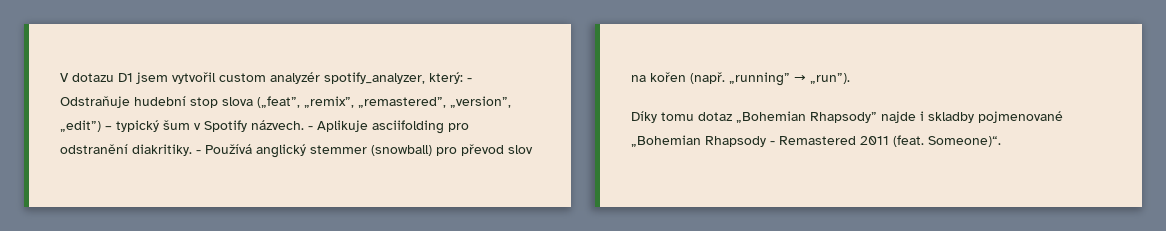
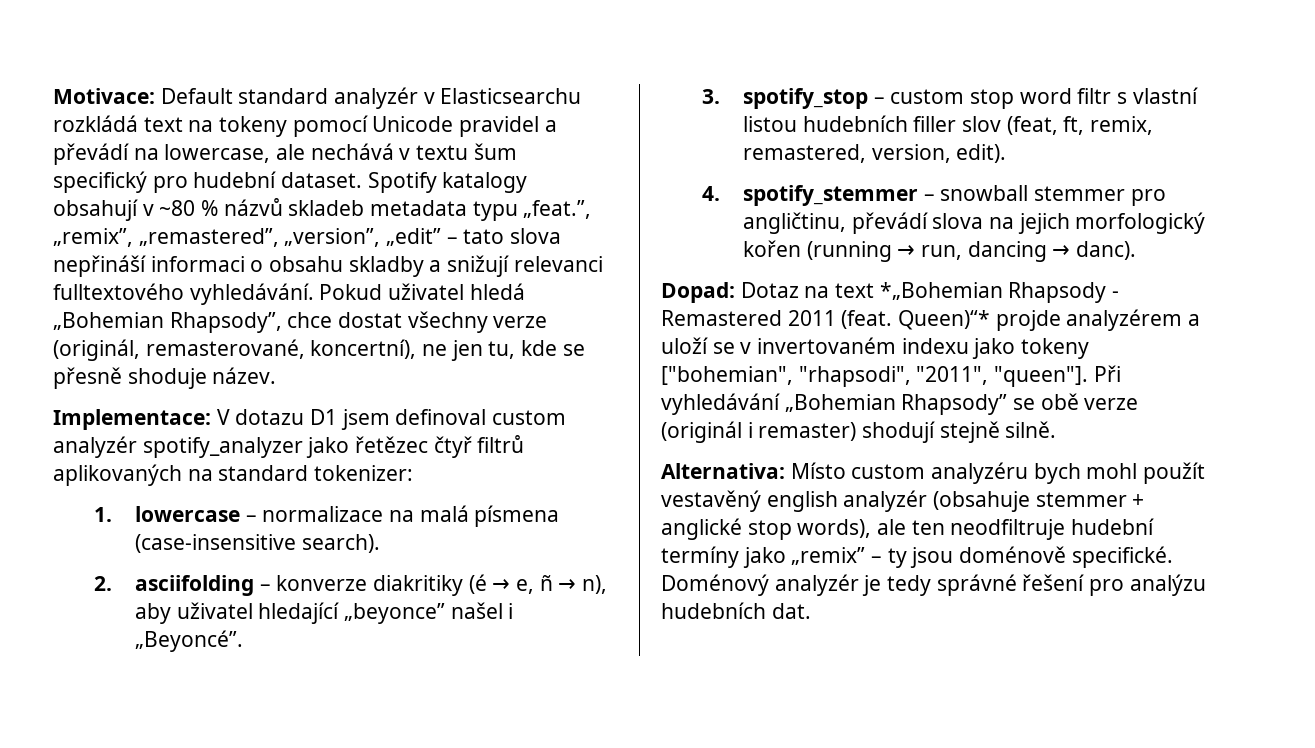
- V dotazu D1 jsem vytvořil custom analyzér spotify_analyzer, který: - Odstraňuje hudební stop slova („feat”, „remix”, „remastered”, „version”, „edit”) – typický šum v Spotify názvech. - Aplikuje asciifolding pro odstranění diakritiky. - Používá anglický stemmer (snowball) pro převod slov na kořen (např. „running” → „run”).
- Díky tomu dotaz „Bohemian Rhapsody” najde i skladby pojmenované „Bohemian Rhapsody - Remastered 2011 (feat.
+ Motivace: Default standard analyzér v Elasticsearchu rozkládá text na tokeny pomocí Unicode pravidel a převádí na lowercase, ale nechává v textu šum specifický pro hudební dataset. Spotify katalogy obsahují v ~80 % názvů skladeb metadata typu „feat.”, „remix”, „remastered”, „version”, „edit” – tato slova nepřináší informaci o obsahu skladby a snižují relevanci fulltextového vyhledávání. Pokud uživatel hledá „Bohemian Rhapsody”, chce dostat všechny verze (originál, remasterované, koncertní), ne jen tu, kde se přesně shoduje název.
+ Implementace: V dotazu D1 jsem definoval custom analyzér spotify_analyzer jako řetězec čtyř filtrů aplikovaných na standard tokenizer:
+ 1. lowercase – normalizace na malá písmena (case-insensitive search).
+ 2. asciifolding – konverze diakritiky (é → e, ñ → n), aby uživatel hledající „beyonce” našel i „Beyoncé”.
+ 3. spotify_stop – custom stop word filtr s vlastní listou hudebních filler slov (feat, ft, remix, remastered, version, edit).
+ 4. spotify_stemmer – snowball stemmer pro angličtinu, převádí slova na jejich morfologický kořen (running → run, dancing → danc).
+ Dopad: Dotaz na text *„Bohemian Rhapsody - Remastered 2011 (feat.
- Someone)“.
+ Queen)“* projde analyzérem a uloží se v invertovaném indexu jako tokeny ["bohemian", "rhapsodi", "2011", "queen"]. Při vyhledávání „Bohemian Rhapsody” se obě verze (originál i remaster) shodují stejně silně.
+ Alternativa: Místo custom analyzéru bych mohl použít vestavěný english analyzér (obsahuje stemmer + anglické stop words), ale ten neodfiltruje hudební termíny jako „remix” – ty jsou doménově specifické. Doménový analyzér je tedy správné řešení pro analýzu hudebních dat.

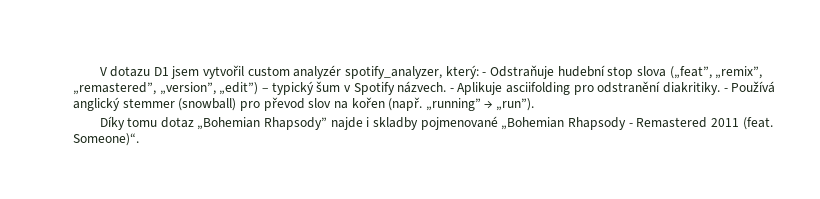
- Motivace: Default standard analyzér v Elasticsearchu rozkládá text na tokeny pomocí Unicode pravidel a převádí na lowercase, ale nechává v textu šum specifický pro hudební dataset. Spotify katalogy obsahují v ~80 % názvů skladeb metadata typu „feat.”, „remix”, „remastered”, „version”, „edit” – tato slova nepřináší informaci o obsahu skladby a snižují relevanci fulltextového vyhledávání. Pokud uživatel hledá „Bohemian Rhapsody”, chce dostat všechny verze (originál, remasterované, koncertní), ne jen tu, kde se přesně shoduje název.
- Implementace: V dotazu D1 jsem definoval custom analyzér spotify_analyzer jako řetězec čtyř filtrů aplikovaných na standard tokenizer:
- 1. lowercase – normalizace na malá písmena (case-insensitive search).
- 2. asciifolding – konverze diakritiky (é → e, ñ → n), aby uživatel hledající „beyonce” našel i „Beyoncé”.
- 3. spotify_stop – custom stop word filtr s vlastní listou hudebních filler slov (feat, ft, remix, remastered, version, edit).
- 4. spotify_stemmer – snowball stemmer pro angličtinu, převádí slova na jejich morfologický kořen (running → run, dancing → danc).
- Dopad: Dotaz na text *„Bohemian Rhapsody - Remastered 2011 (feat.
+ V dotazu D1 jsem vytvořil custom analyzér spotify_analyzer, který: - Odstraňuje hudební stop slova („feat”, „remix”, „remastered”, „version”, „edit”) – typický šum v Spotify názvech. - Aplikuje asciifolding pro odstranění diakritiky. - Používá anglický stemmer (snowball) pro převod slov na kořen (např. „running” → „run”).
+ Díky tomu dotaz „Bohemian Rhapsody” najde i skladby pojmenované „Bohemian Rhapsody - Remastered 2011 (feat.
- Queen)“* projde analyzérem a uloží se v invertovaném indexu jako tokeny ["bohemian", "rhapsodi", "2011", "queen"]. Při vyhledávání „Bohemian Rhapsody” se obě verze (originál i remaster) shodují stejně silně.
- Alternativa: Místo custom analyzéru bych mohl použít vestavěný english analyzér (obsahuje stemmer + anglické stop words), ale ten neodfiltruje hudební termíny jako „remix” – ty jsou doménově specifické. Doménový analyzér je tedy správné řešení pro analýzu hudebních dat.
+ Someone)“.

